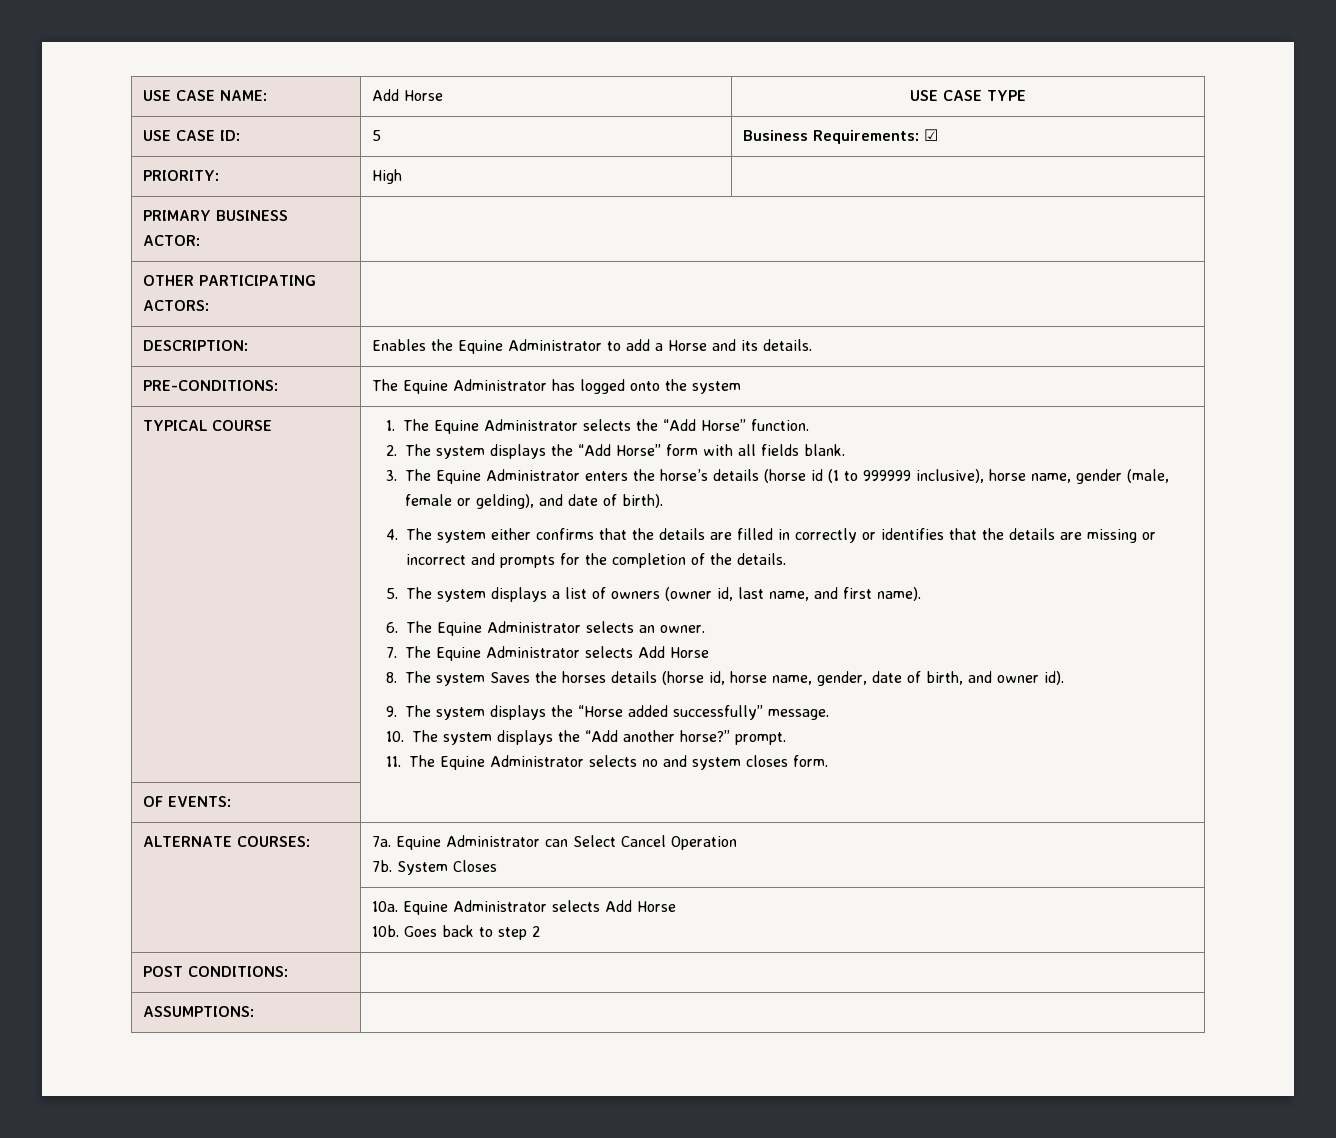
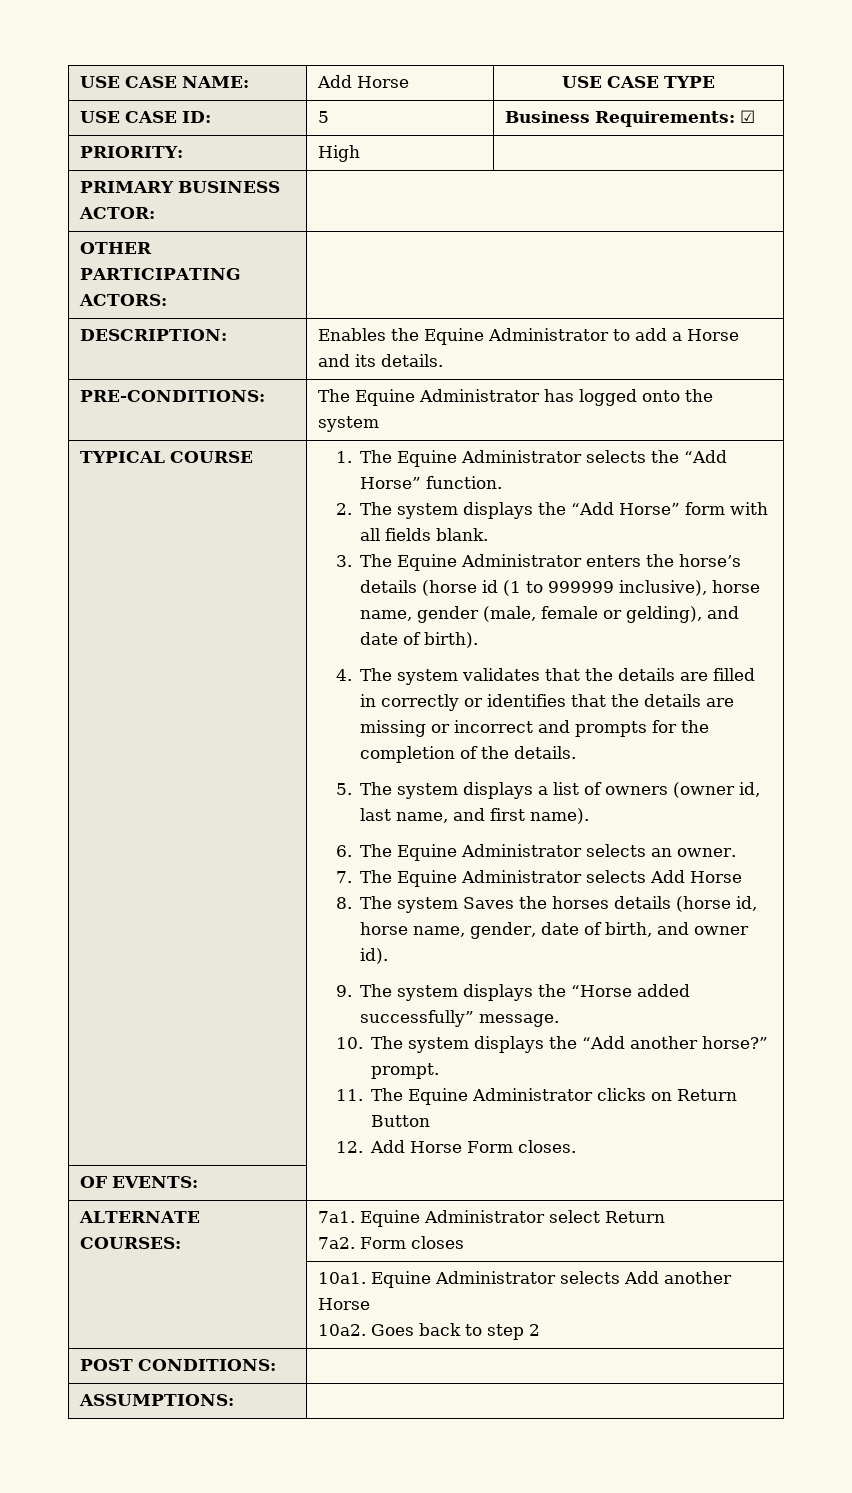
- 4. The system either confirms that the details are filled in correctly or identifies that the details are missing or incorrect and prompts for the completion of the details.
+ 4. The system validates that the details are filled in correctly or identifies that the details are missing or incorrect and prompts for the completion of the details.
- 11. The Equine Administrator selects no and system closes form.
+ 11. The Equine Administrator clicks on Return Button
+ 12. Add Horse Form closes.
- ALTERNATE COURSES: | 7a. Equine Administrator can Select Cancel Operation
- 7b. System Closes
- | 10a. Equine Administrator selects Add Horse
- 10b. Goes back to step 2
+ ALTERNATE COURSES: | 7a1. Equine Administrator select Return
+ 7a2. Form closes
+ | 10a1. Equine Administrator selects Add another Horse
+ 10a2. Goes back to step 2

